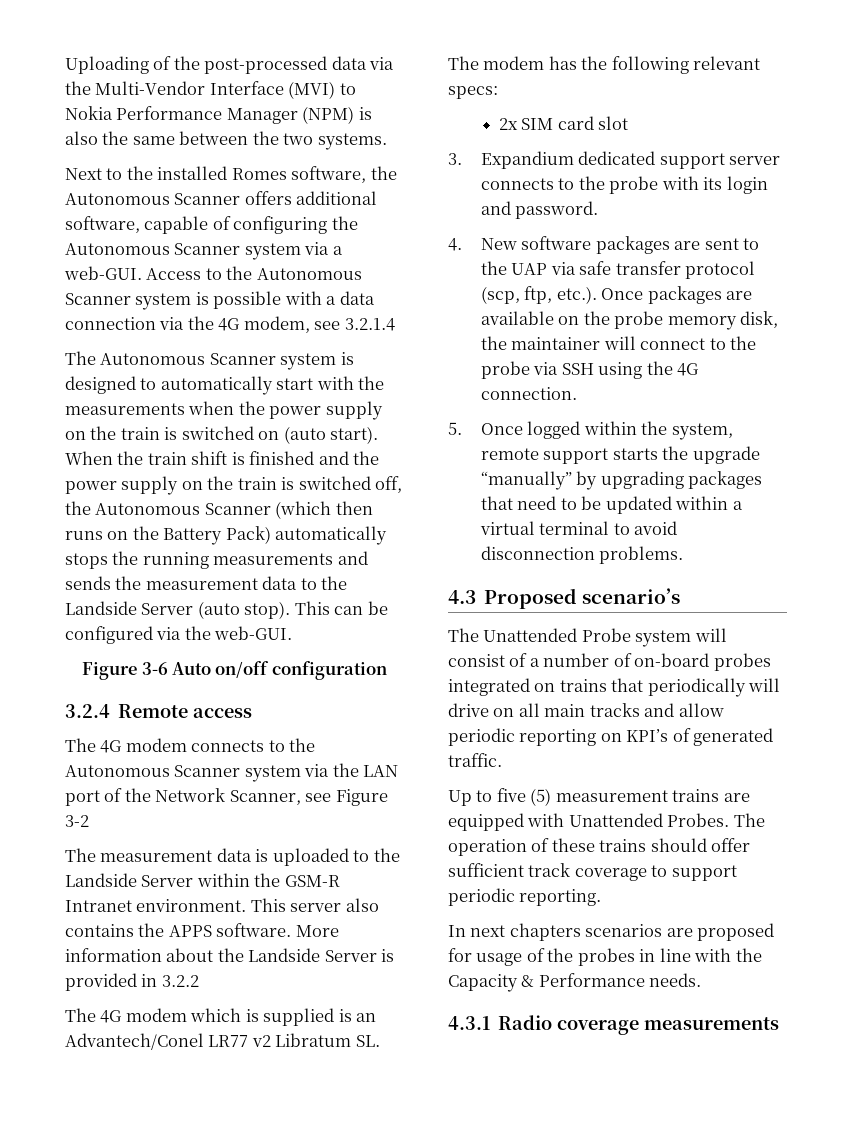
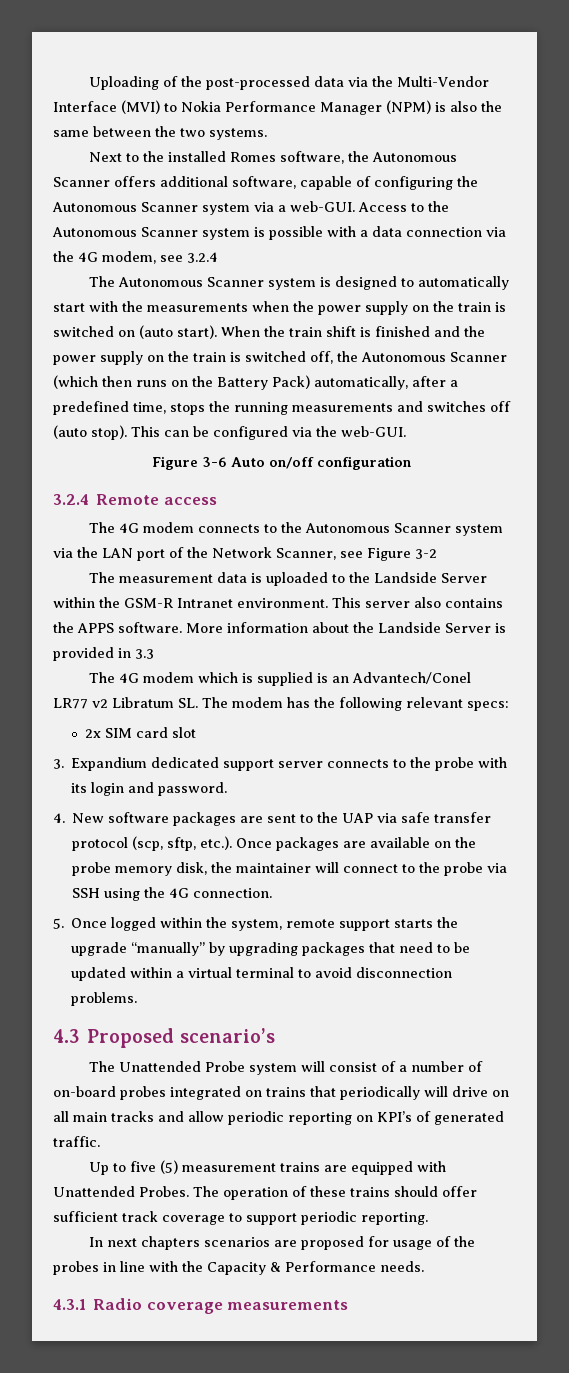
- Access to the Autonomous Scanner system is possible with a data connection via the 4G modem, see 3.2.1.4
+ Access to the Autonomous Scanner system is possible with a data connection via the 4G modem, see 3.2.4
- When the train shift is finished and the power supply on the train is switched off, the Autonomous Scanner (which then runs on the Battery Pack) automatically stops the running measurements and sends the measurement data to the Landside Server (auto stop).
+ When the train shift is finished and the power supply on the train is switched off, the Autonomous Scanner (which then runs on the Battery Pack) automatically, after a predefined time, stops the running measurements and switches off (auto stop).
- More information about the Landside Server is provided in 3.2.2
+ More information about the Landside Server is provided in 3.3
- 4. New software packages are sent to the UAP via safe transfer protocol (scp, ftp, etc.). Once packages are available on the probe memory disk, the maintainer will connect to the probe via SSH using the 4G connection.
+ 4. New software packages are sent to the UAP via safe transfer protocol (scp, sftp, etc.). Once packages are available on the probe memory disk, the maintainer will connect to the probe via SSH using the 4G connection.

